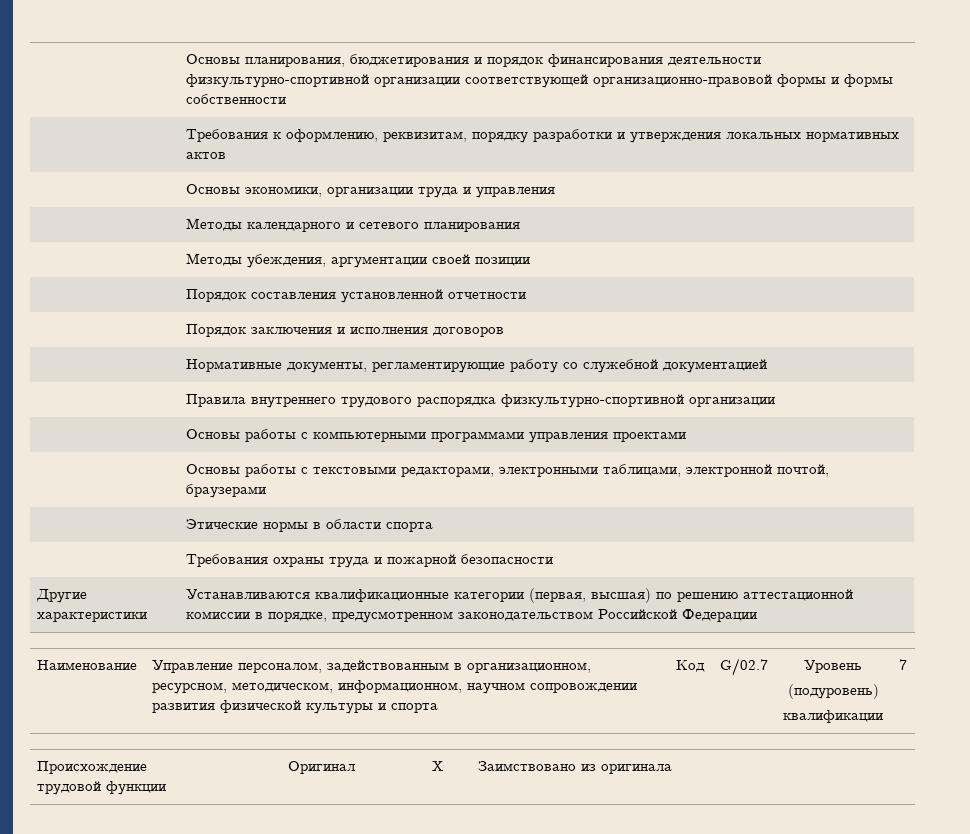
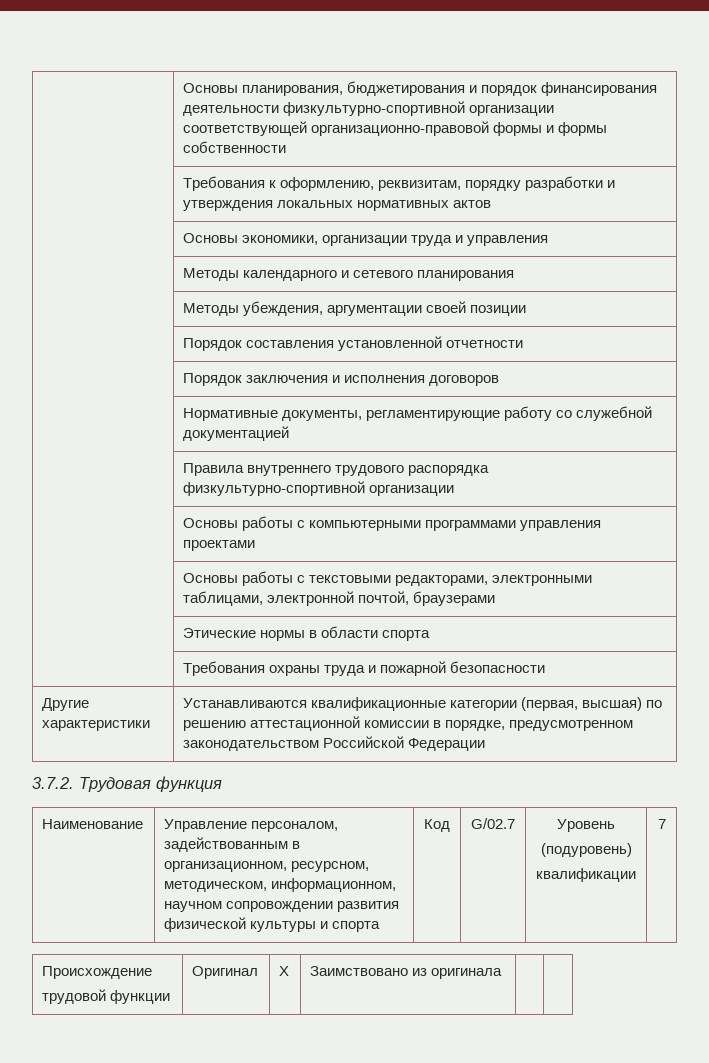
+ 3.7.2. Трудовая функция

